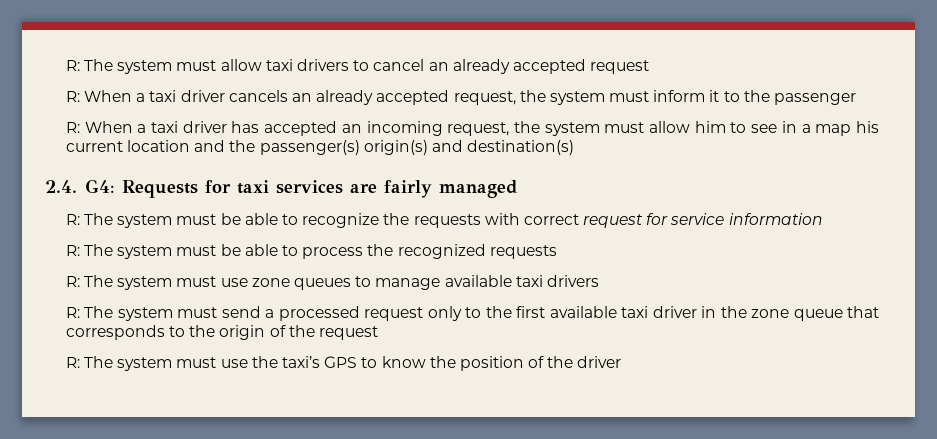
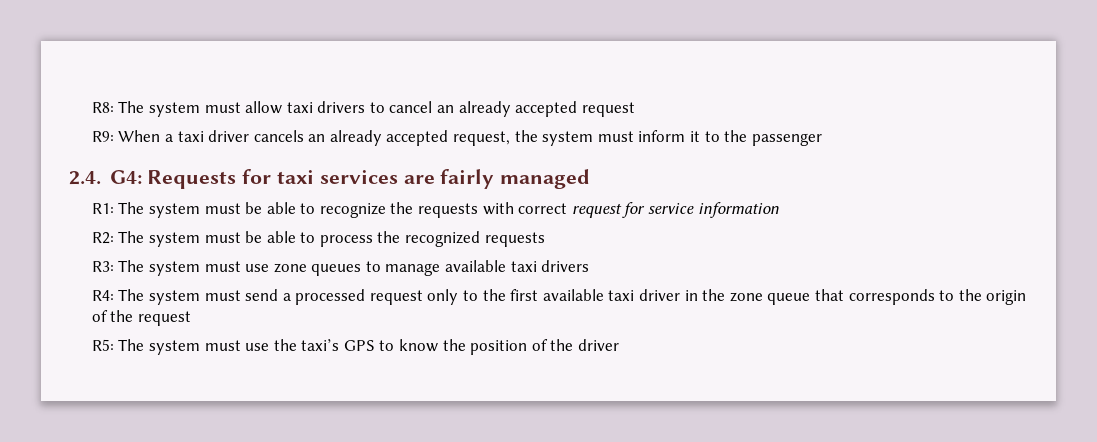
- R: The system must allow taxi drivers to cancel an already accepted request
+ R8: The system must allow taxi drivers to cancel an already accepted request
- R: When a taxi driver cancels an already accepted request, the system must inform it to the passenger
+ R9: When a taxi driver cancels an already accepted request, the system must inform it to the passenger
- R: When a taxi driver has accepted an incoming request, the system must allow him to see in a map his current location and the passenger(s) origin(s) and destination(s)
- R: The system must be able to recognize the requests with correct request for service information
+ R1: The system must be able to recognize the requests with correct request for service information
- R: The system must be able to process the recognized requests
+ R2: The system must be able to process the recognized requests
- R: The system must use zone queues to manage available taxi drivers
+ R3: The system must use zone queues to manage available taxi drivers
- R: The system must send a processed request only to the first available taxi driver in the zone queue that corresponds to the origin of the request
+ R4: The system must send a processed request only to the first available taxi driver in the zone queue that corresponds to the origin of the request
- R: The system must use the taxi’s GPS to know the position of the driver
+ R5: The system must use the taxi’s GPS to know the position of the driver

